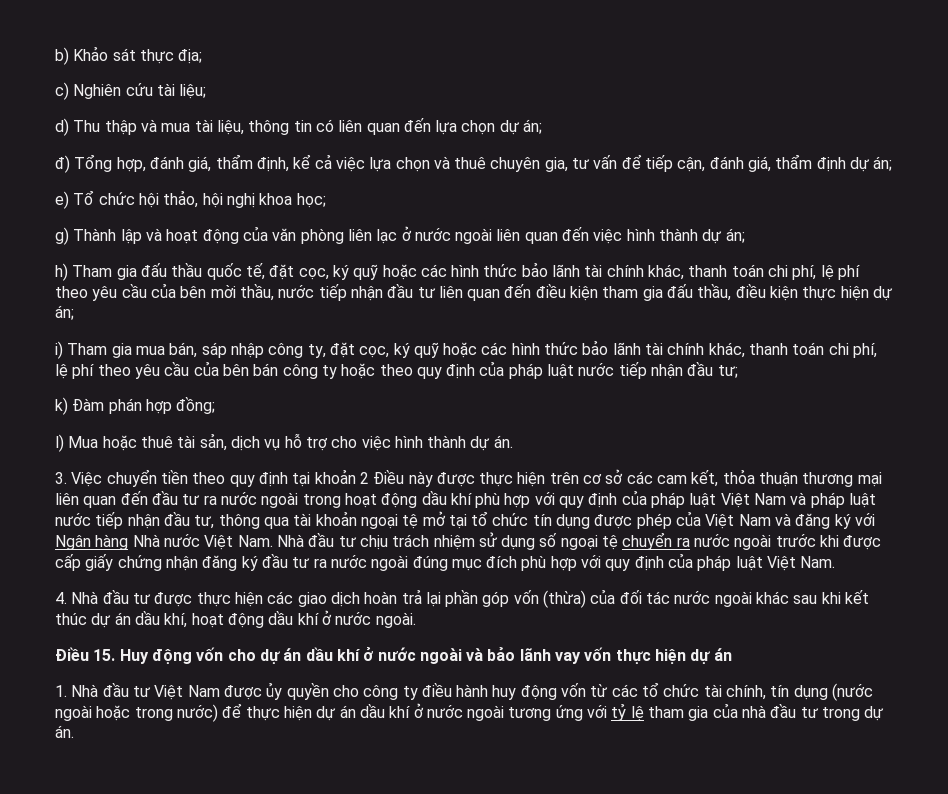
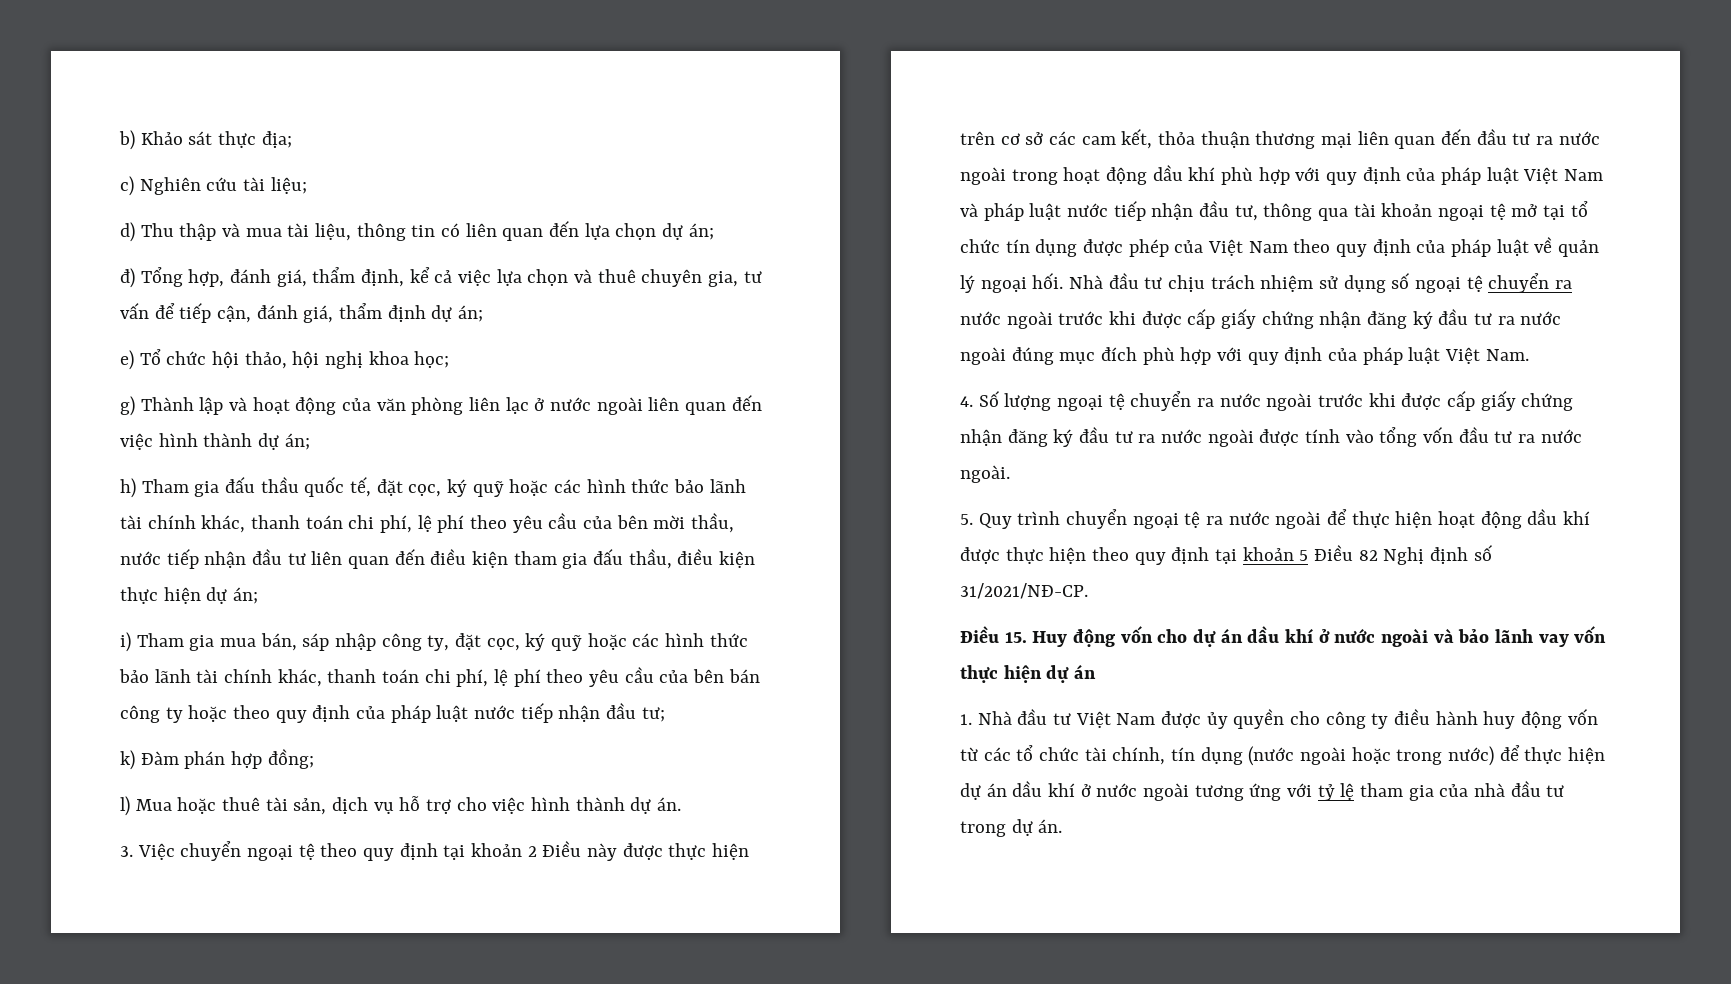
- 3. Việc chuyển tiền theo quy định tại khoản 2 Điều này được thực hiện trên cơ sở các cam kết, thỏa thuận thương mại liên quan đến đầu tư ra nước ngoài trong hoạt động dầu khí phù hợp với quy định của pháp luật Việt Nam và pháp luật nước tiếp nhận đầu tư, thông qua tài khoản ngoại tệ mở tại tổ chức tín dụng được phép của Việt Nam và đăng ký với Ngân hàng Nhà nước Việt Nam. Nhà đầu tư chịu trách nhiệm sử dụng số ngoại tệ chuyển ra nước ngoài trước khi được cấp giấy chứng nhận đăng ký đầu tư ra nước ngoài đúng mục đích phù hợp với quy định của pháp luật Việt Nam.
+ 3. Việc chuyển ngoại tệ theo quy định tại khoản 2 Điều này được thực hiện trên cơ sở các cam kết, thỏa thuận thương mại liên quan đến đầu tư ra nước ngoài trong hoạt động dầu khí phù hợp với quy định của pháp luật Việt Nam và pháp luật nước tiếp nhận đầu tư, thông qua tài khoản ngoại tệ mở tại tổ chức tín dụng được phép của Việt Nam theo quy định của pháp luật về quản lý ngoại hối. Nhà đầu tư chịu trách nhiệm sử dụng số ngoại tệ chuyển ra nước ngoài trước khi được cấp giấy chứng nhận đăng ký đầu tư ra nước ngoài đúng mục đích phù hợp với quy định của pháp luật Việt Nam.
- 4. Nhà đầu tư được thực hiện các giao dịch hoàn trả lại phần góp vốn (thừa) của đối tác nước ngoài khác sau khi kết thúc dự án dầu khí, hoạt động dầu khí ở nước ngoài.
+ 4. Số lượng ngoại tệ chuyển ra nước ngoài trước khi được cấp giấy chứng nhận đăng ký đầu tư ra nước ngoài được tính vào tổng vốn đầu tư ra nước ngoài.
+ 5. Quy trình chuyển ngoại tệ ra nước ngoài để thực hiện hoạt động dầu khí được thực hiện theo quy định tại khoản 5 Điều 82 Nghị định số 31/2021/NĐ-CP.

